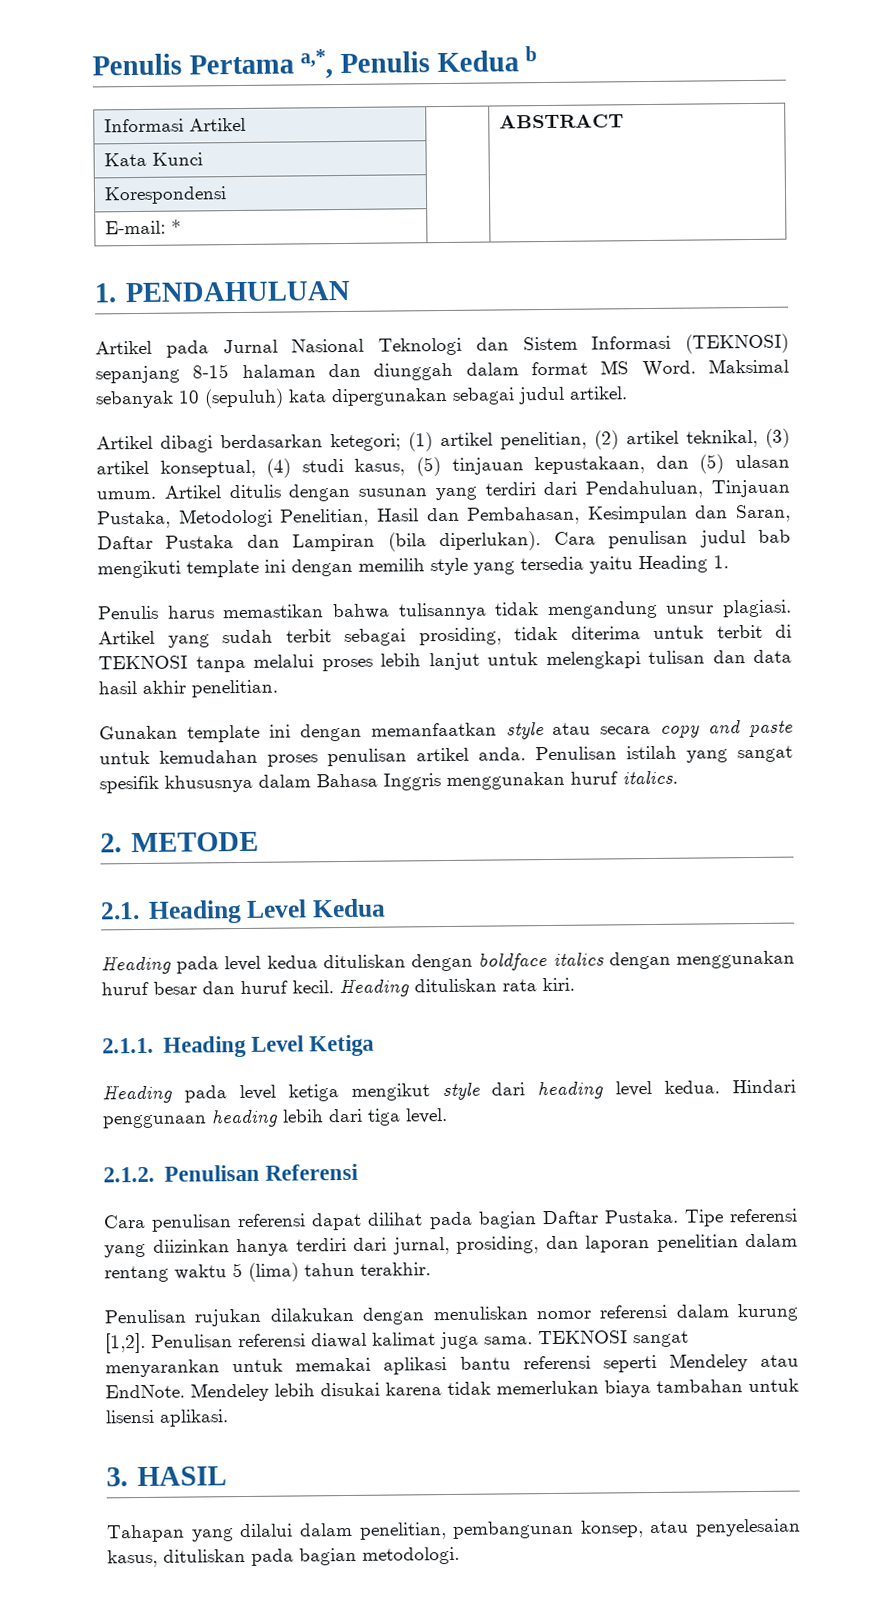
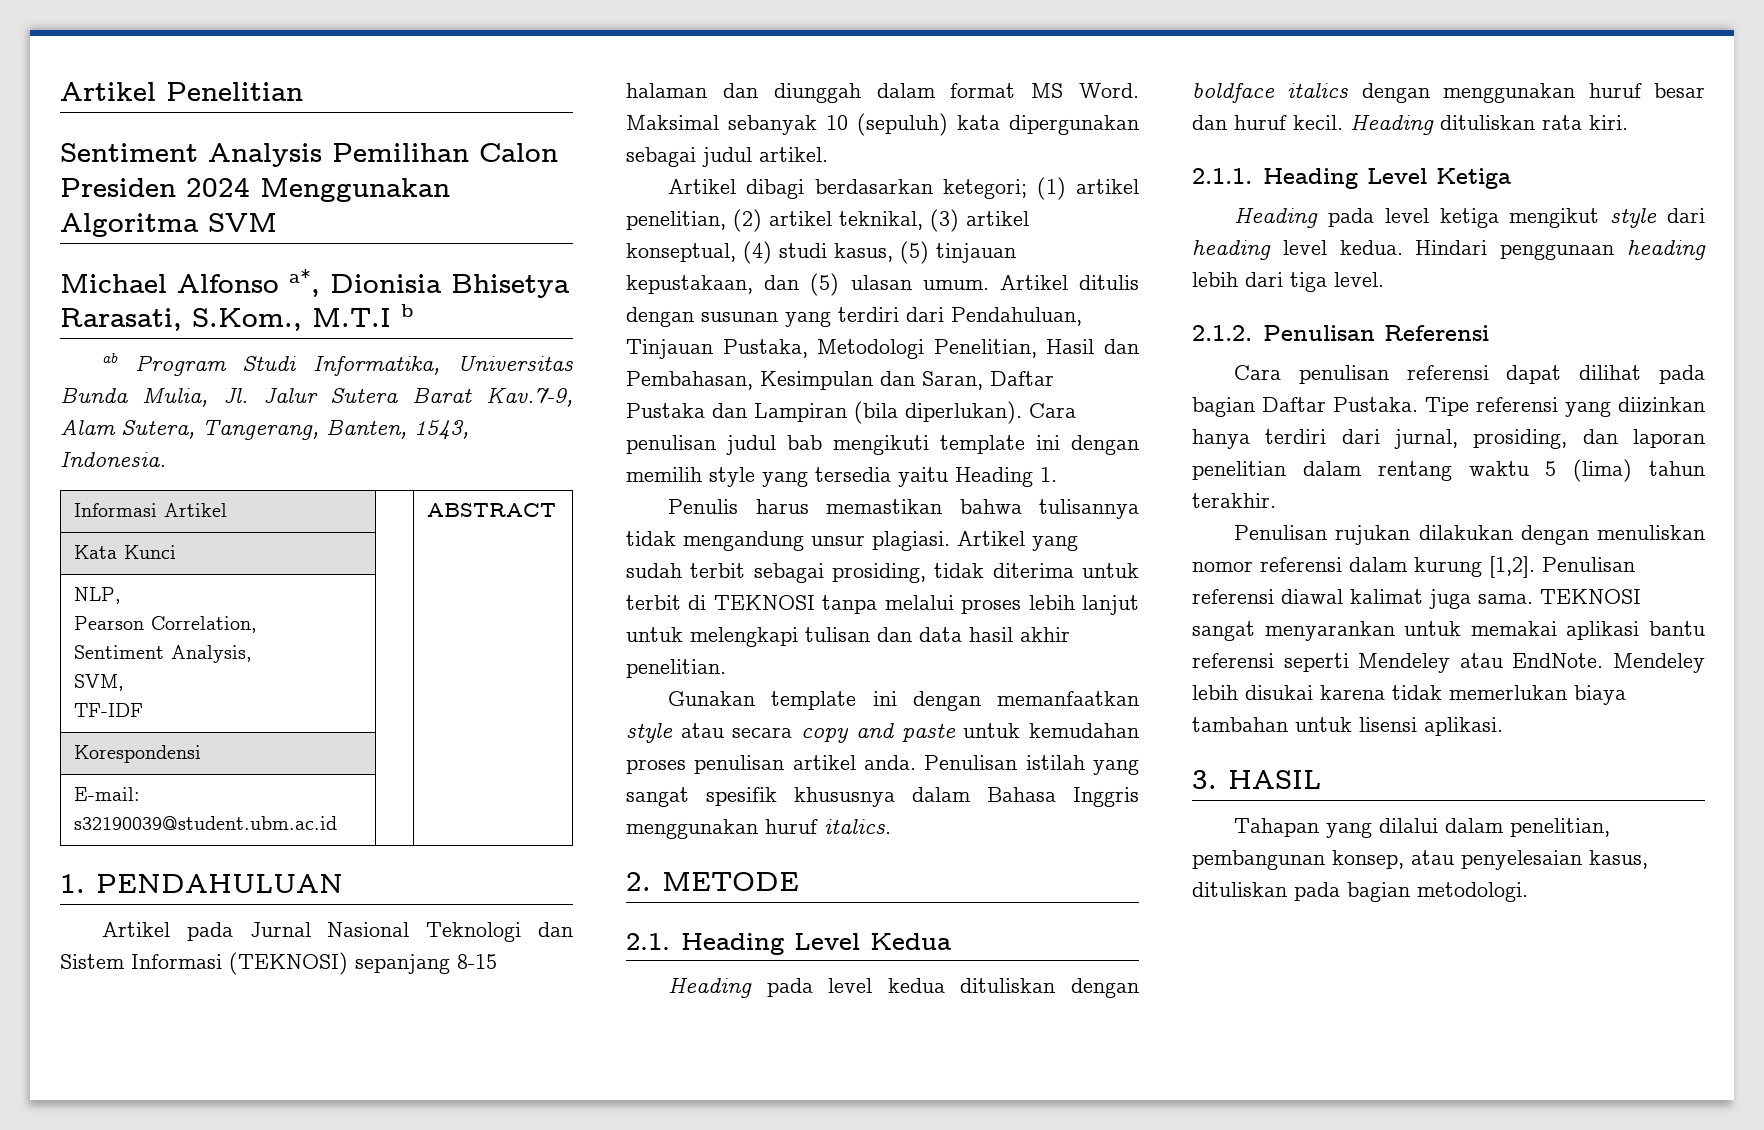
- Penulis Pertama a,*, Penulis Kedua b
+ Artikel Penelitian
+ Sentiment Analysis Pemilihan Calon Presiden 2024 Menggunakan Algoritma SVM
+ Michael Alfonso a*, Dionisia Bhisetya Rarasati, S.Kom., M.T.I b
+ ab Program Studi Informatika, Universitas Bunda Mulia, Jl. Jalur Sutera Barat Kav.7-9, Alam Sutera, Tangerang, Banten, 1543, Indonesia.
+ NLP,
+ Pearson Correlation,
+ Sentiment Analysis,
+ SVM,
+ TF-IDF | |
- E-mail: * | |
+ E-mail: s32190039@student.ubm.ac.id | |

